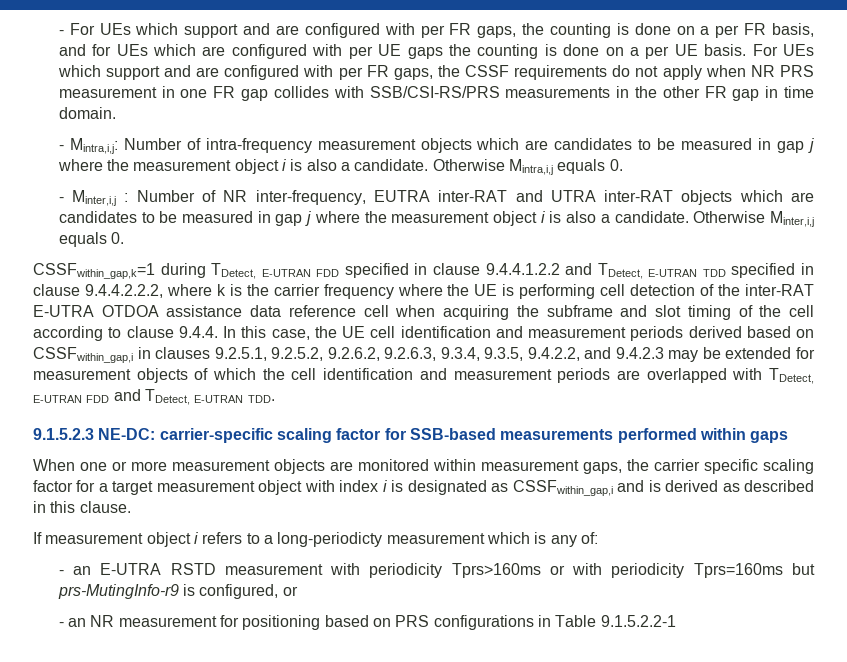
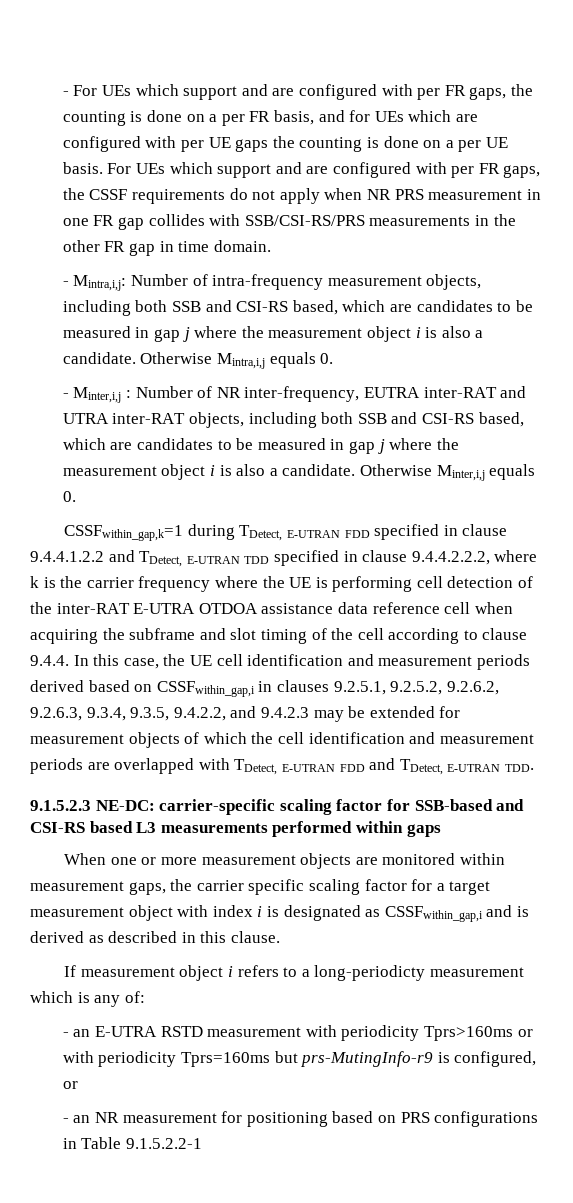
- - Mintra,i,j: Number of intra-frequency measurement objects which are candidates to be measured in gap j where the measurement object i is also a candidate.
+ - Mintra,i,j: Number of intra-frequency measurement objects, including both SSB and CSI-RS based, which are candidates to be measured in gap j where the measurement object i is also a candidate.
- - Minter,i,j : Number of NR inter-frequency, EUTRA inter-RAT and UTRA inter-RAT objects which are candidates to be measured in gap j where the measurement object i is also a candidate.
+ - Minter,i,j : Number of NR inter-frequency, EUTRA inter-RAT and UTRA inter-RAT objects, including both SSB and CSI-RS based, which are candidates to be measured in gap j where the measurement object i is also a candidate.
- 9.1.5.2.3 NE-DC: carrier-specific scaling factor for SSB-based measurements performed within gaps
+ 9.1.5.2.3 NE-DC: carrier-specific scaling factor for SSB-based and CSI-RS based L3 measurements performed within gaps

